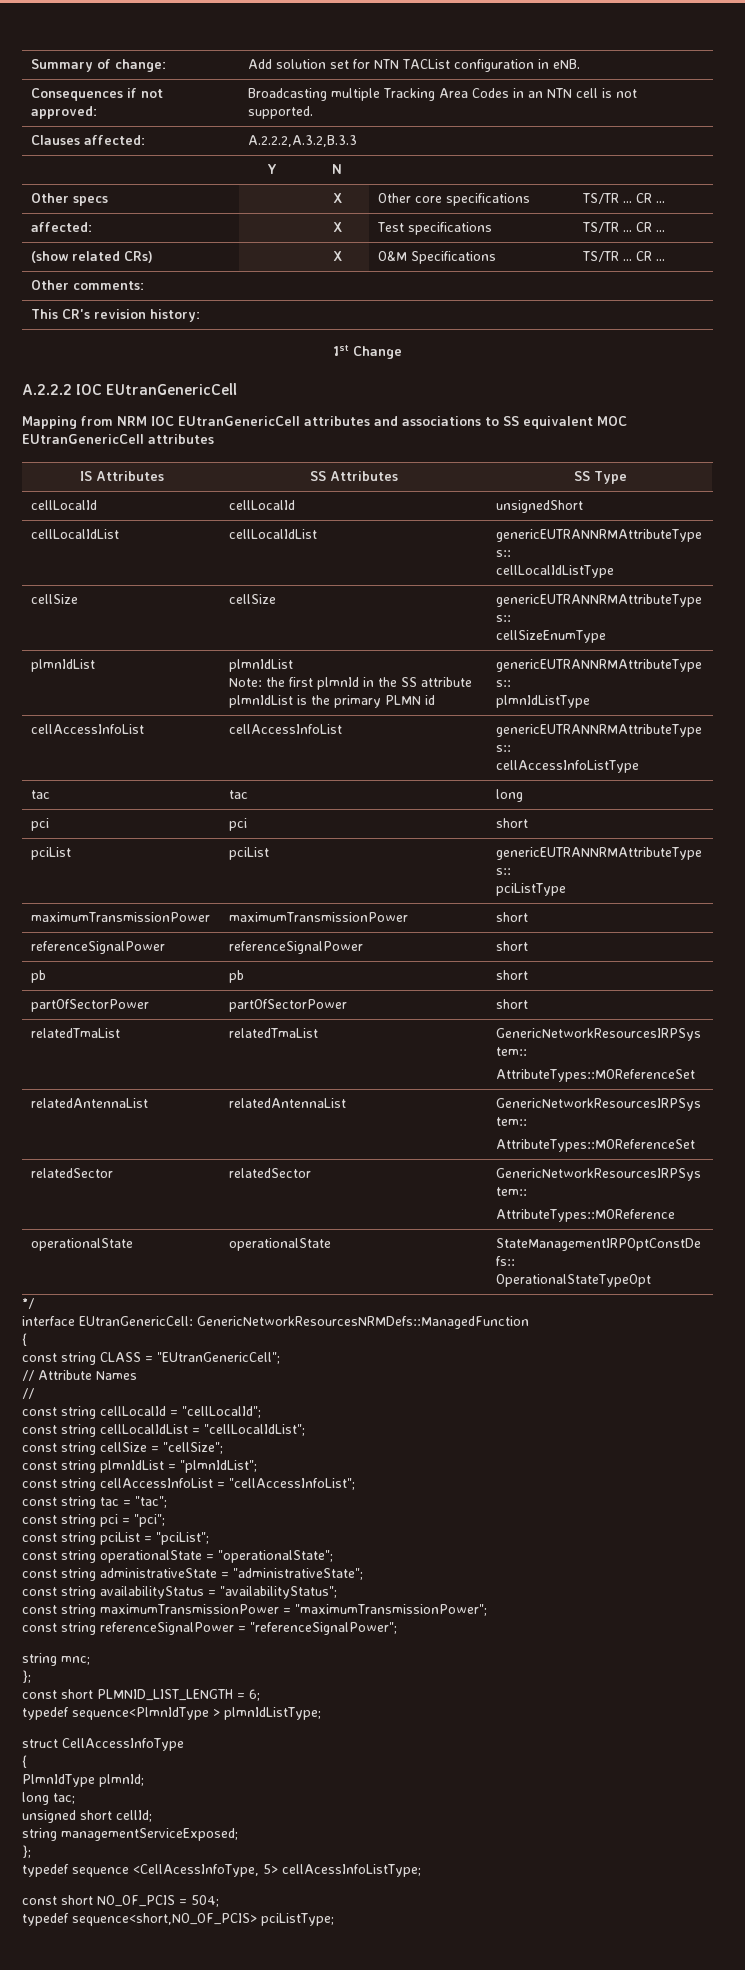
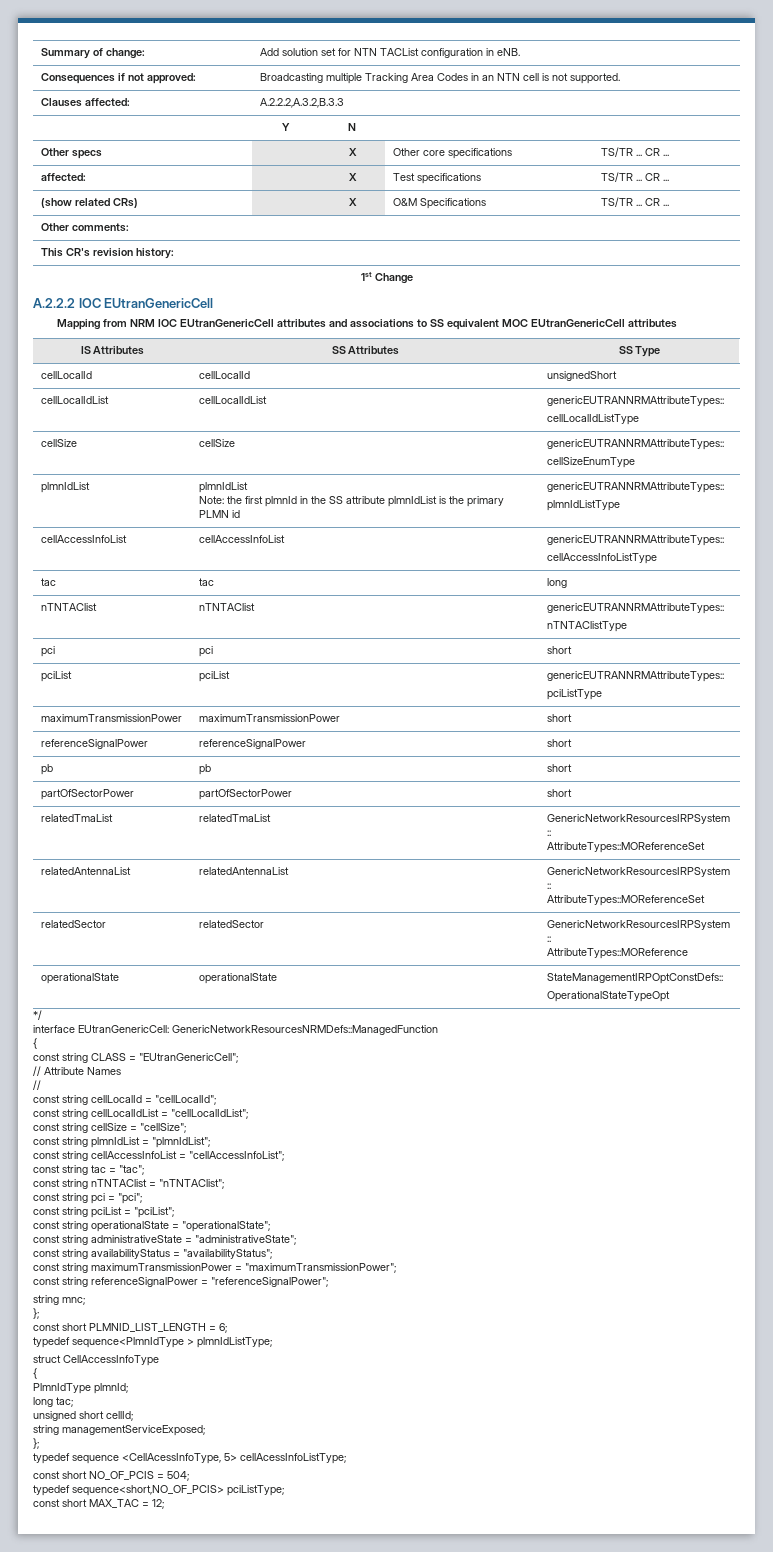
+ nTNTAClist | nTNTAClist | genericEUTRANNRMAttributeTypes::
+ nTNTAClistType
+ const string nTNTAClist = "nTNTAClist";
+ const short MAX_TAC = 12;

